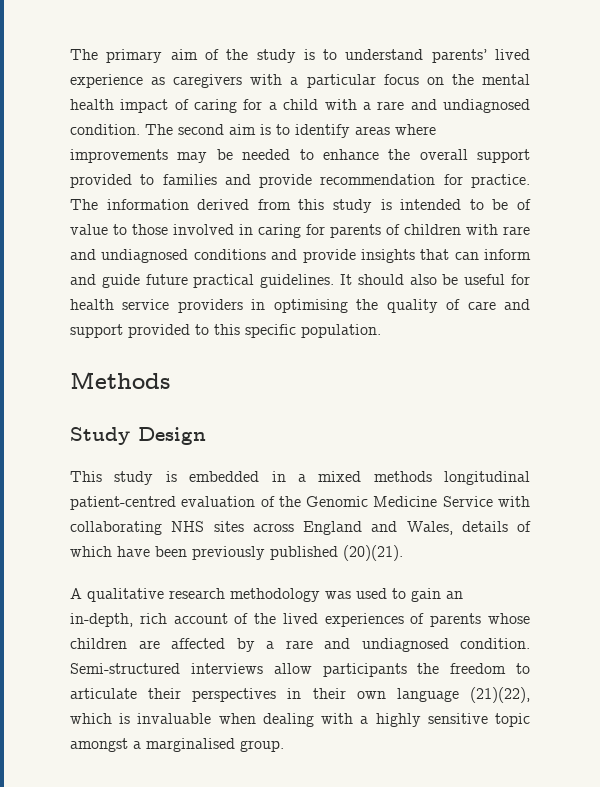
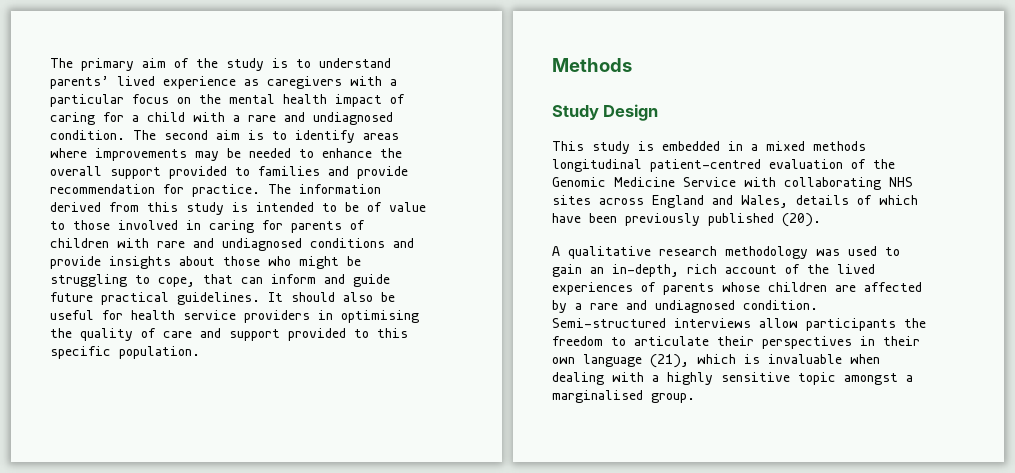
- The information derived from this study is intended to be of value to those involved in caring for parents of children with rare and undiagnosed conditions and provide insights that can inform and guide future practical guidelines.
+ The information derived from this study is intended to be of value to those involved in caring for parents of children with rare and undiagnosed conditions and provide insights about those who might be struggling to cope, that can inform and guide future practical guidelines.
- This study is embedded in a mixed methods longitudinal patient-centred evaluation of the Genomic Medicine Service with collaborating NHS sites across England and Wales, details of which have been previously published (20)(21).
+ This study is embedded in a mixed methods longitudinal patient-centred evaluation of the Genomic Medicine Service with collaborating NHS sites across England and Wales, details of which have been previously published (20).
- Semi-structured interviews allow participants the freedom to articulate their perspectives in their own language (21)(22), which is invaluable when dealing with a highly sensitive topic amongst a marginalised group.
+ Semi-structured interviews allow participants the freedom to articulate their perspectives in their own language (21), which is invaluable when dealing with a highly sensitive topic amongst a marginalised group.

